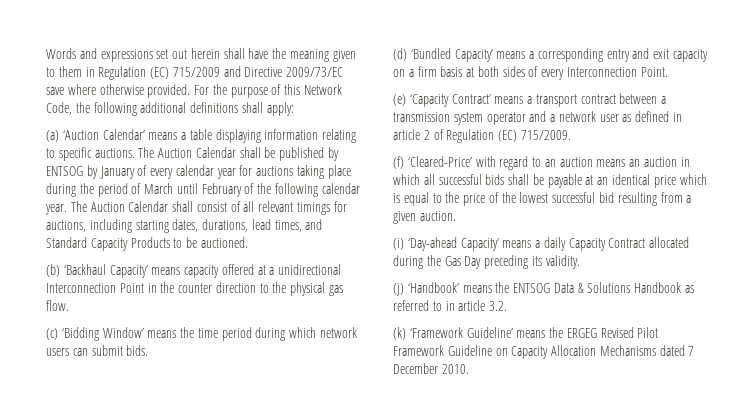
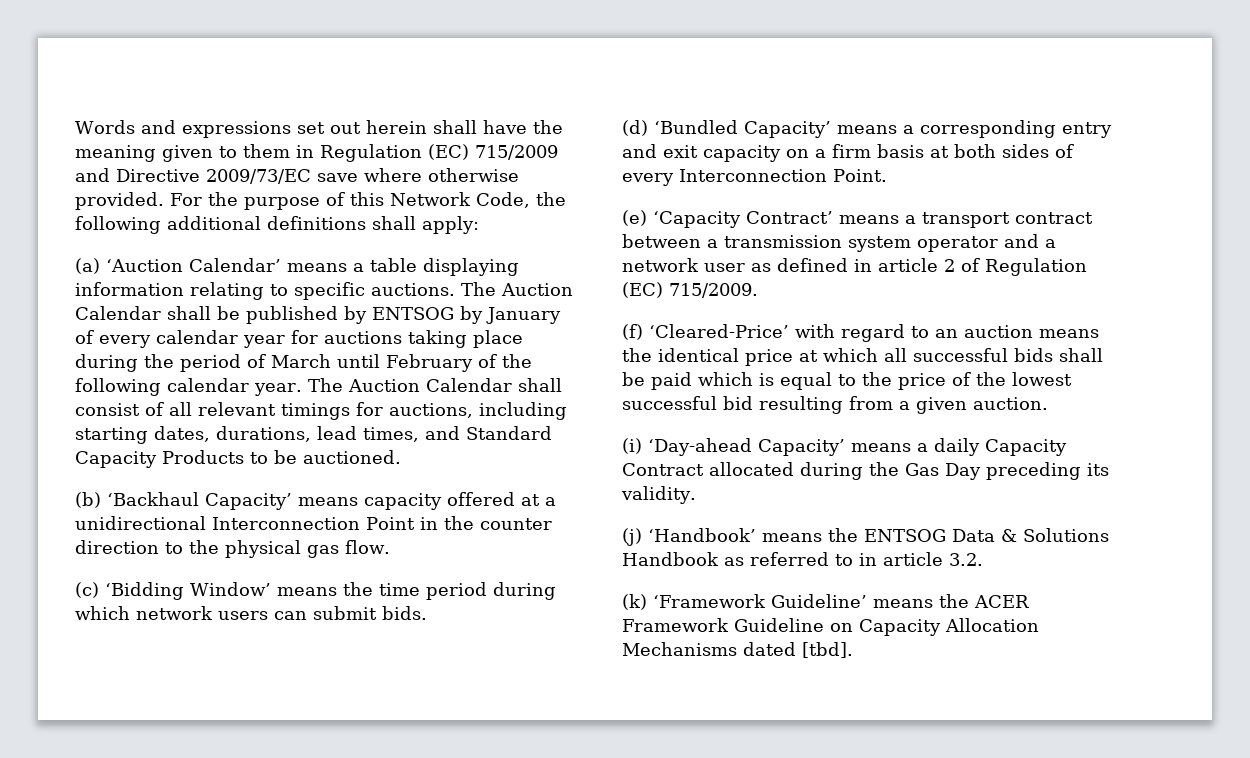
- (f) ‘Cleared-Price’ with regard to an auction means an auction in which all successful bids shall be payable at an identical price which is equal to the price of the lowest successful bid resulting from a given auction.
+ (f) ‘Cleared-Price’ with regard to an auction means the identical price at which all successful bids shall be paid which is equal to the price of the lowest successful bid resulting from a given auction.
- (k) ‘Framework Guideline’ means the ERGEG Revised Pilot Framework Guideline on Capacity Allocation Mechanisms dated 7 December 2010.
+ (k) ‘Framework Guideline’ means the ACER Framework Guideline on Capacity Allocation Mechanisms dated [tbd].

